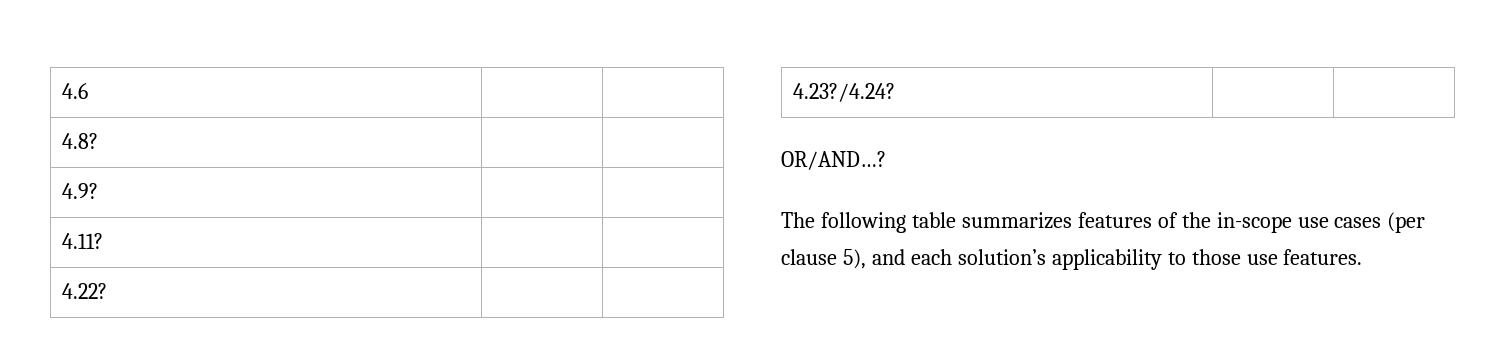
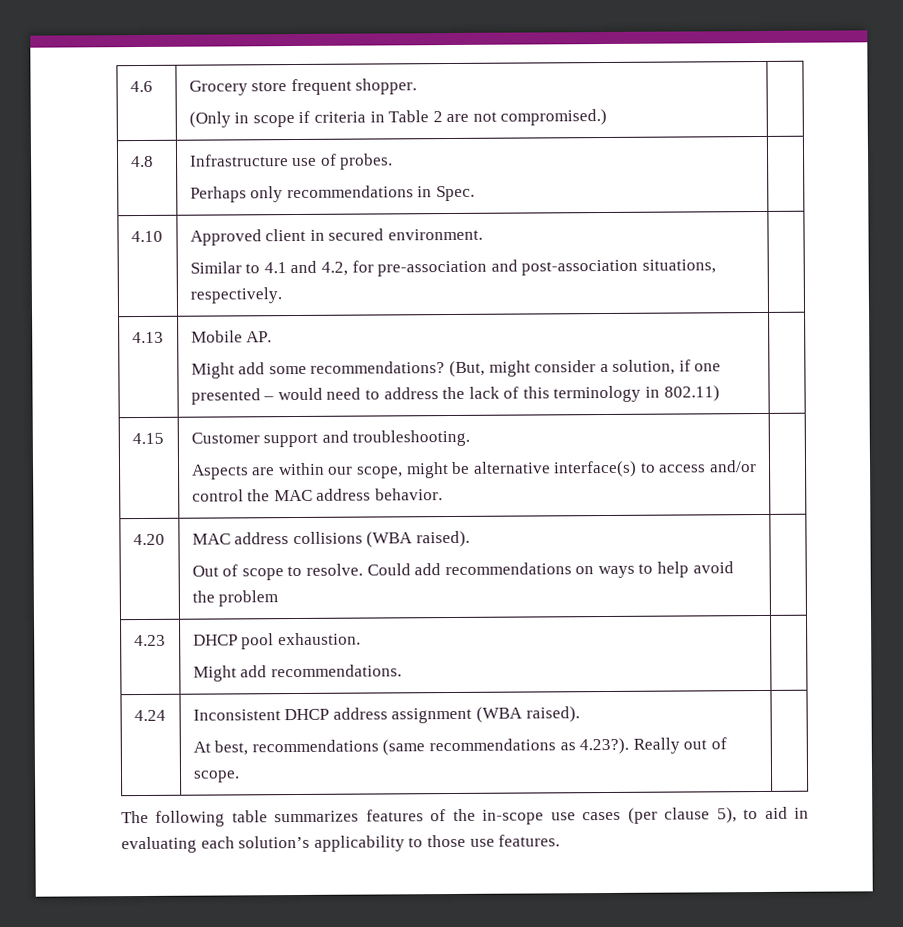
- 4.6 | |
- 4.8? | |
- 4.9? | |
- 4.11? | |
- 4.22? | |
- 4.23?/4.24? | |
- OR/AND…?
+ 4.6 | Grocery store frequent shopper.
+ (Only in scope if criteria in Table 2 are not compromised.) |
+ 4.8 | Infrastructure use of probes.
+ Perhaps only recommendations in Spec. |
+ 4.10 | Approved client in secured environment.
+ Similar to 4.1 and 4.2, for pre-association and post-association situations, respectively. |
+ 4.13 | Mobile AP.
+ Might add some recommendations? (But, might consider a solution, if one presented – would need to address the lack of this terminology in 802.11) |
+ 4.15 | Customer support and troubleshooting.
+ Aspects are within our scope, might be alternative interface(s) to access and/or control the MAC address behavior. |
+ 4.20 | MAC address collisions (WBA raised).
+ Out of scope to resolve. Could add recommendations on ways to help avoid the problem |
+ 4.23 | DHCP pool exhaustion.
+ Might add recommendations. |
+ 4.24 | Inconsistent DHCP address assignment (WBA raised).
+ At best, recommendations (same recommendations as 4.23?). Really out of scope. |
- The following table summarizes features of the in-scope use cases (per clause 5), and each solution’s applicability to those use features.
+ The following table summarizes features of the in-scope use cases (per clause 5), to aid in evaluating each solution’s applicability to those use features.

